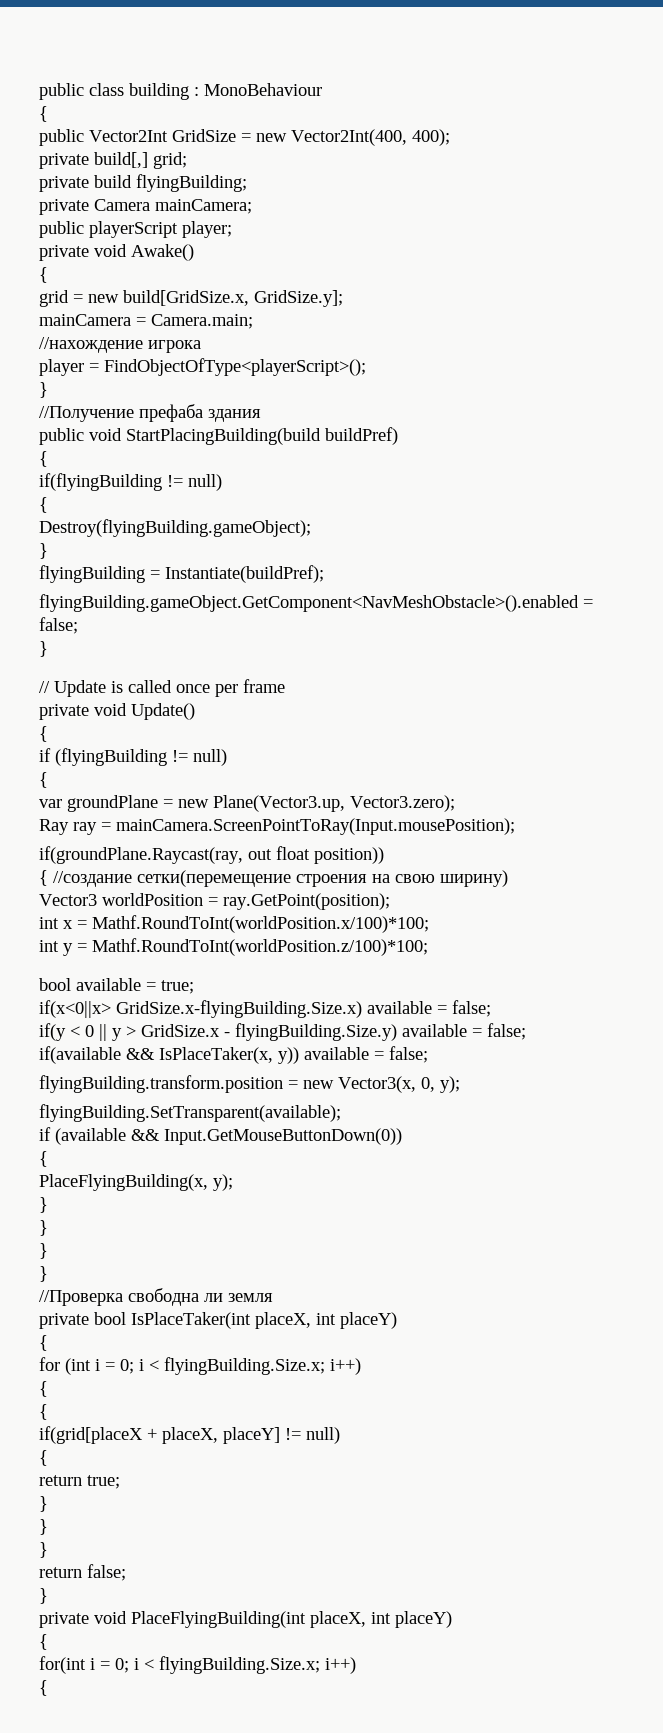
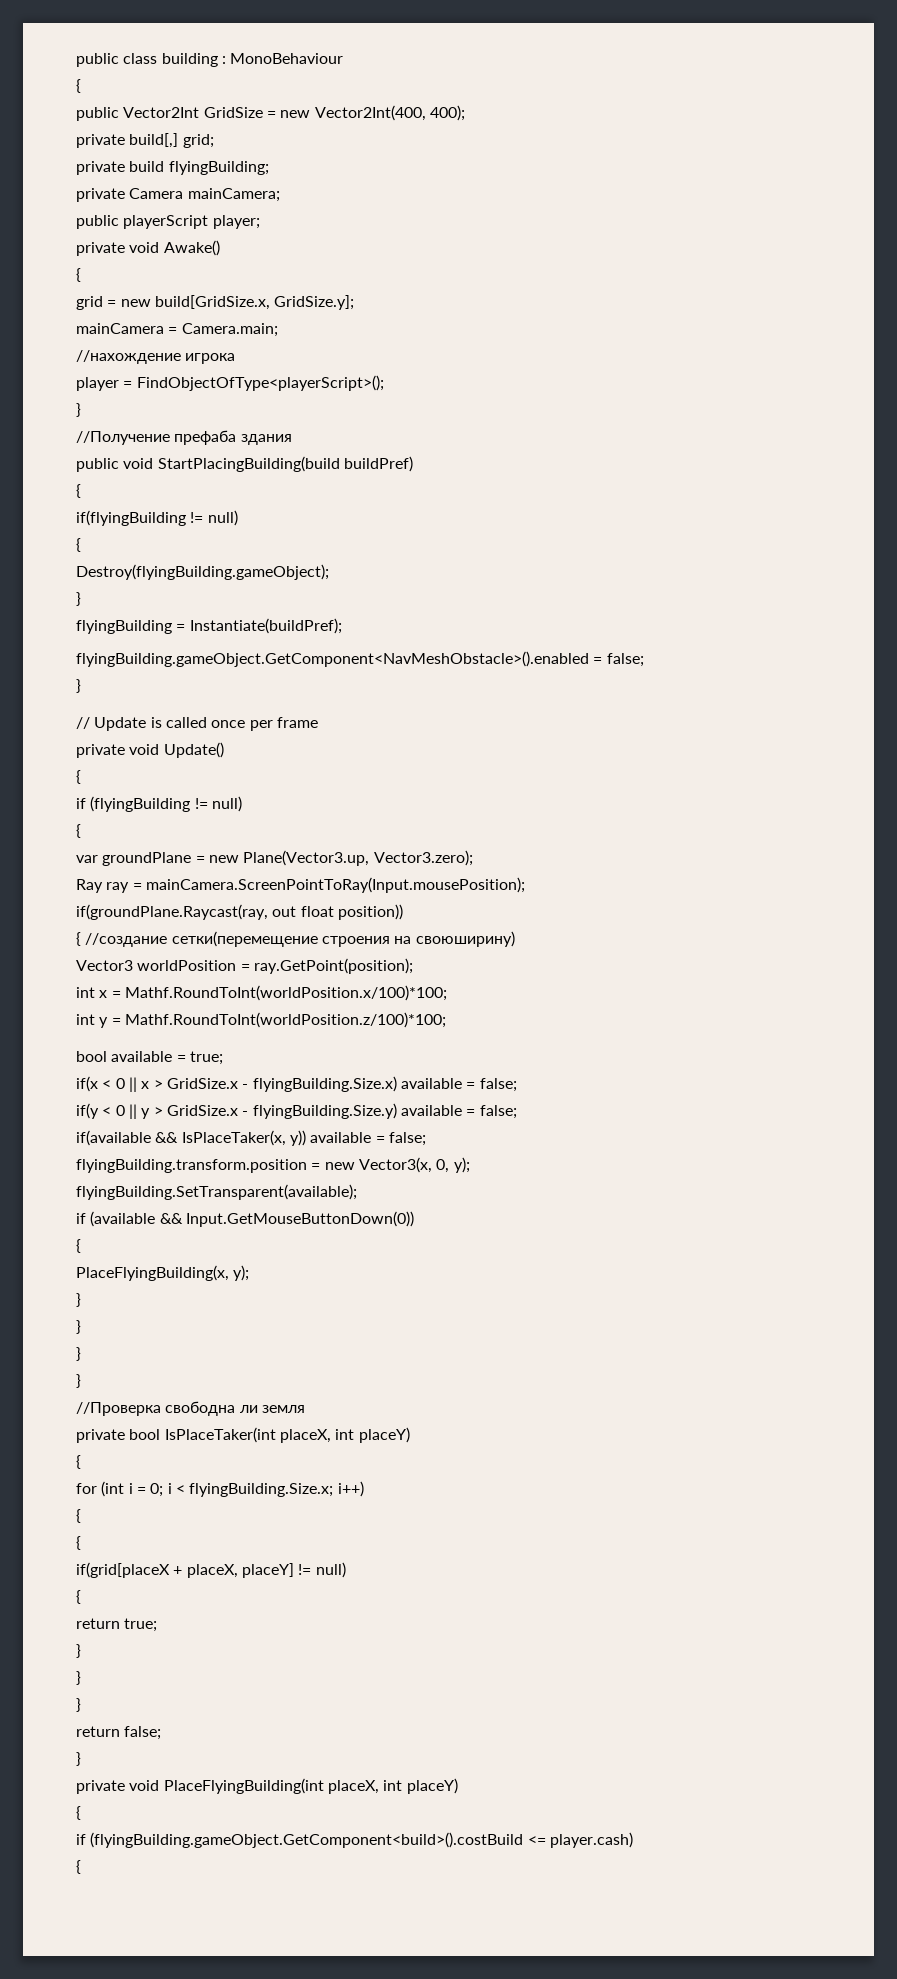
- { //создание сетки(перемещение строения на свою ширину)
+ { //создание сетки(перемещение строения на своюширину)
- if(x<0||x> GridSize.x-flyingBuilding.Size.x) available = false;
+ if(x < 0 || x > GridSize.x - flyingBuilding.Size.x) available = false;
- for(int i = 0; i < flyingBuilding.Size.x; i++)
+ if (flyingBuilding.gameObject.GetComponent<build>().costBuild <= player.cash)

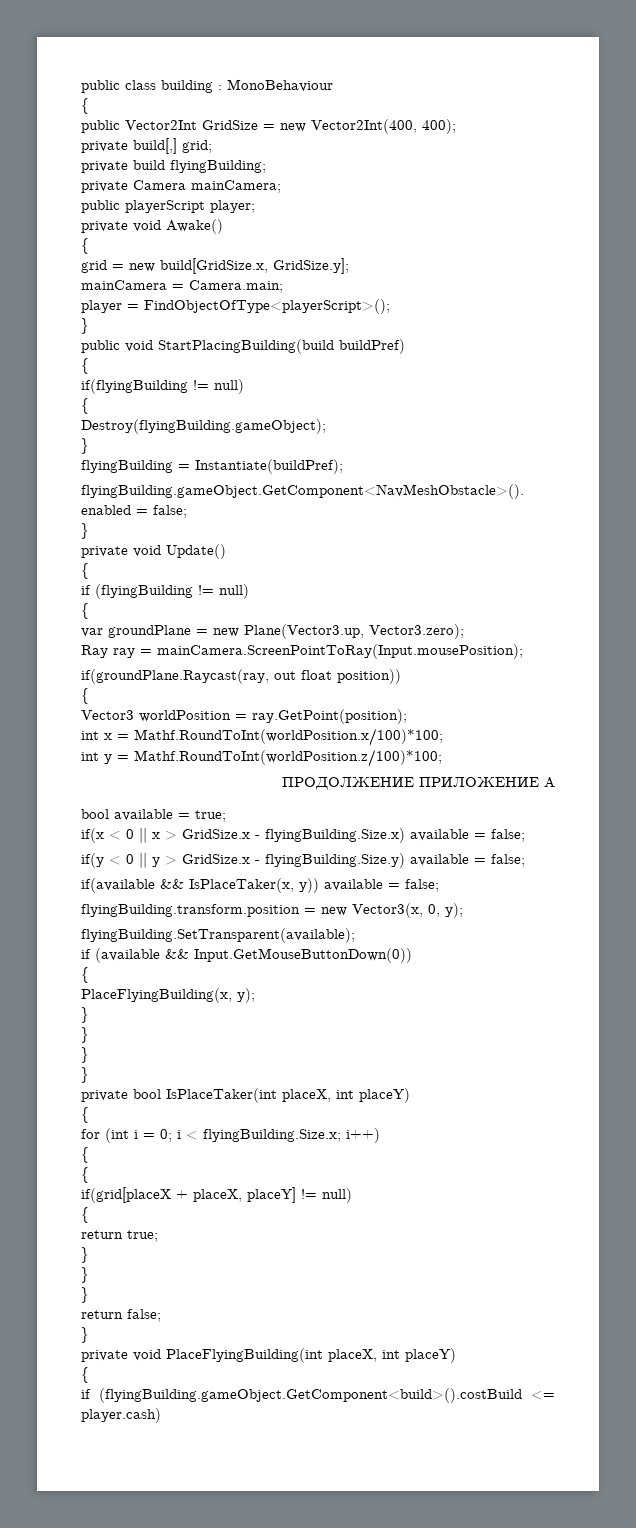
- //нахождение игрока
- //Получение префаба здания
- // Update is called once per frame
  if(groundPlane.Raycast(ray, out float position))
- { //создание сетки(перемещение строения на своюширину)
+ {
+ ПРОДОЛЖЕНИЕ ПРИЛОЖЕНИЕ А
- //Проверка свободна ли земля
  if (flyingBuilding.gameObject.GetComponent<build>().costBuild <= player.cash)
- {

